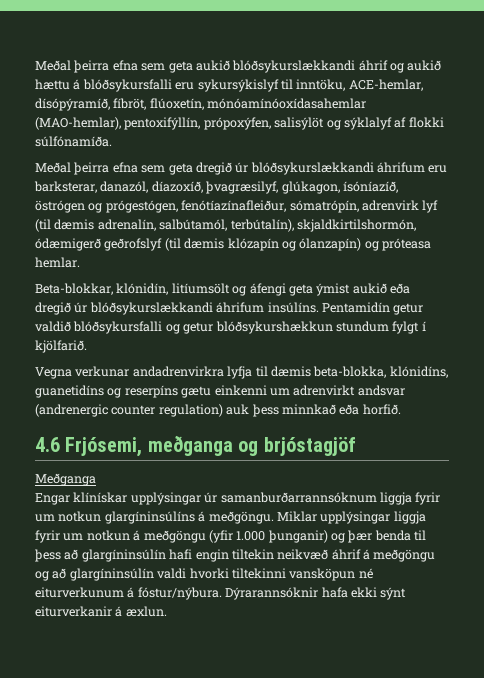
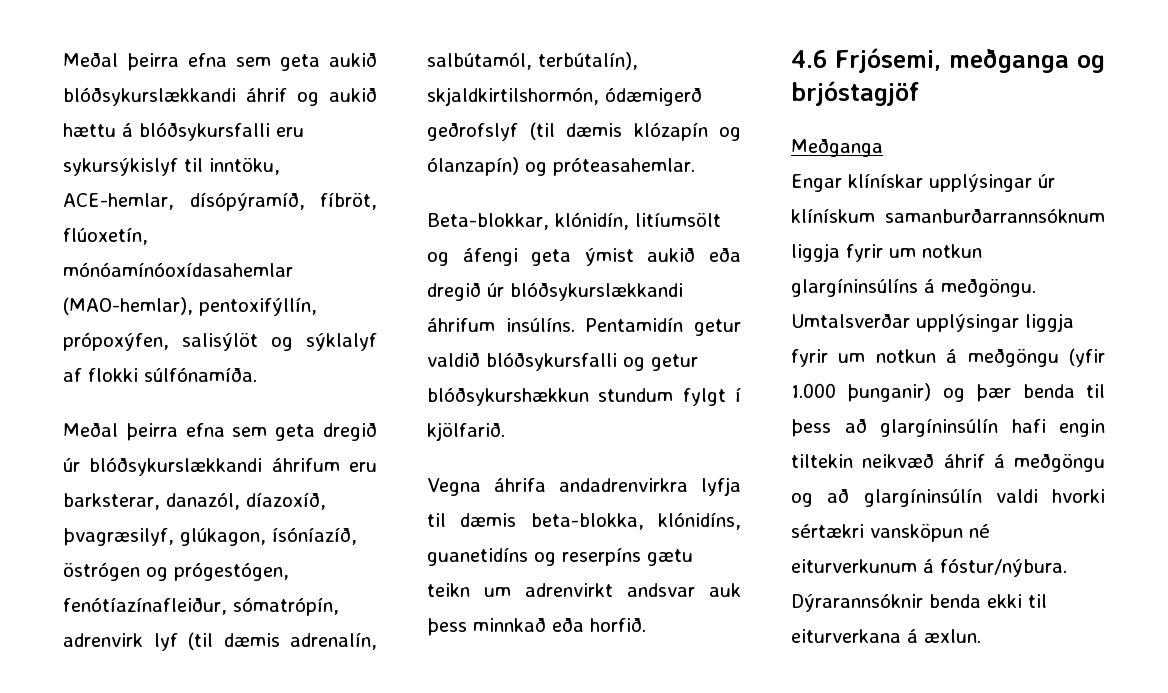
- Meðal þeirra efna sem geta dregið úr blóðsykurslækkandi áhrifum eru barksterar, danazól, díazoxíð, þvagræsilyf, glúkagon, ísóníazíð, östrógen og prógestógen, fenótíazínafleiður, sómatrópín, adrenvirk lyf (til dæmis adrenalín, salbútamól, terbútalín), skjaldkirtilshormón, ódæmigerð geðrofslyf (til dæmis klózapín og ólanzapín) og próteasa hemlar.
+ Meðal þeirra efna sem geta dregið úr blóðsykurslækkandi áhrifum eru barksterar, danazól, díazoxíð, þvagræsilyf, glúkagon, ísóníazíð, östrógen og prógestógen, fenótíazínafleiður, sómatrópín, adrenvirk lyf (til dæmis adrenalín, salbútamól, terbútalín), skjaldkirtilshormón, ódæmigerð geðrofslyf (til dæmis klózapín og ólanzapín) og próteasahemlar.
- Vegna verkunar andadrenvirkra lyfja til dæmis beta-blokka, klónidíns, guanetidíns og reserpíns gætu einkenni um adrenvirkt andsvar (andrenergic counter regulation) auk þess minnkað eða horfið.
+ Vegna áhrifa andadrenvirkra lyfja til dæmis beta-blokka, klónidíns, guanetidíns og reserpíns gætu teikn um adrenvirkt andsvar auk þess minnkað eða horfið.
- Engar klínískar upplýsingar úr samanburðarrannsóknum liggja fyrir um notkun glargíninsúlíns á meðgöngu.
+ Engar klínískar upplýsingar úr klínískum samanburðarrannsóknum liggja fyrir um notkun glargíninsúlíns á meðgöngu.
- Miklar upplýsingar liggja fyrir um notkun á meðgöngu (yfir 1.000 þunganir) og þær benda til þess að glargíninsúlín hafi engin tiltekin neikvæð áhrif á meðgöngu og að glargíninsúlín valdi hvorki tiltekinni vansköpun né eiturverkunum á fóstur/nýbura.
+ Umtalsverðar upplýsingar liggja fyrir um notkun á meðgöngu (yfir 1.000 þunganir) og þær benda til þess að glargíninsúlín hafi engin tiltekin neikvæð áhrif á meðgöngu og að glargíninsúlín valdi hvorki sértækri vansköpun né eiturverkunum á fóstur/nýbura.
- Dýrarannsóknir hafa ekki sýnt eiturverkanir á æxlun.
+ Dýrarannsóknir benda ekki til eiturverkana á æxlun.

